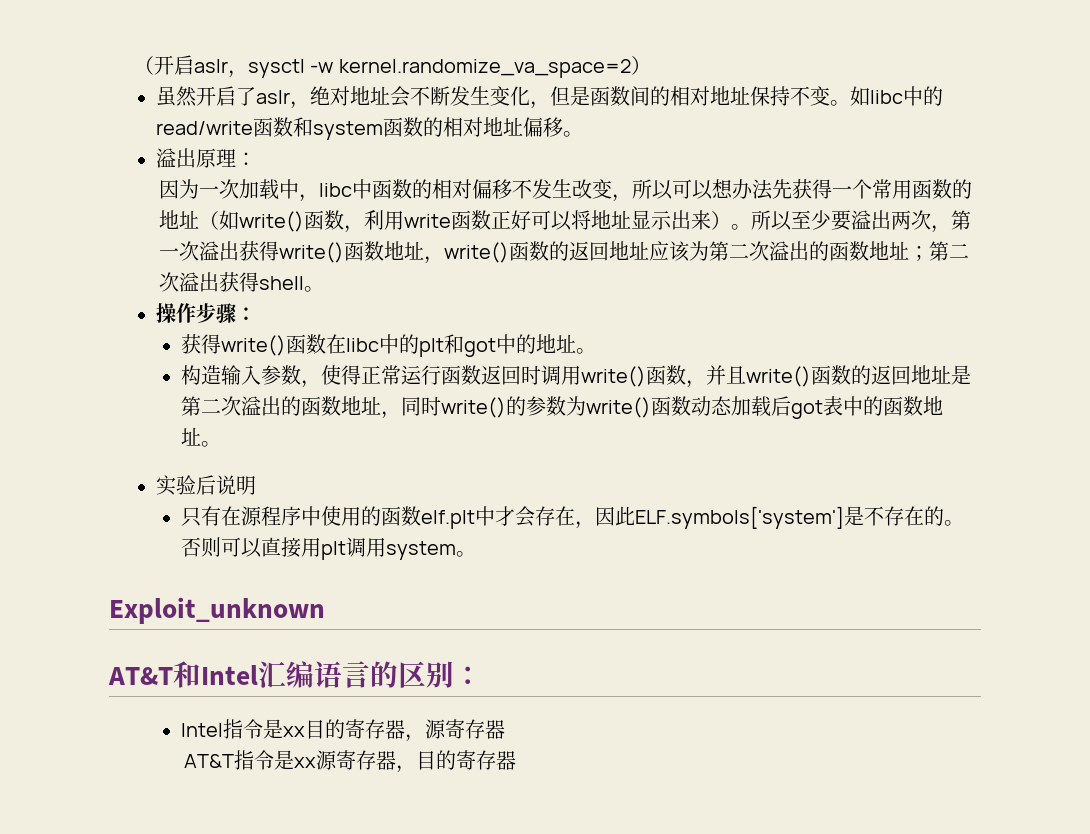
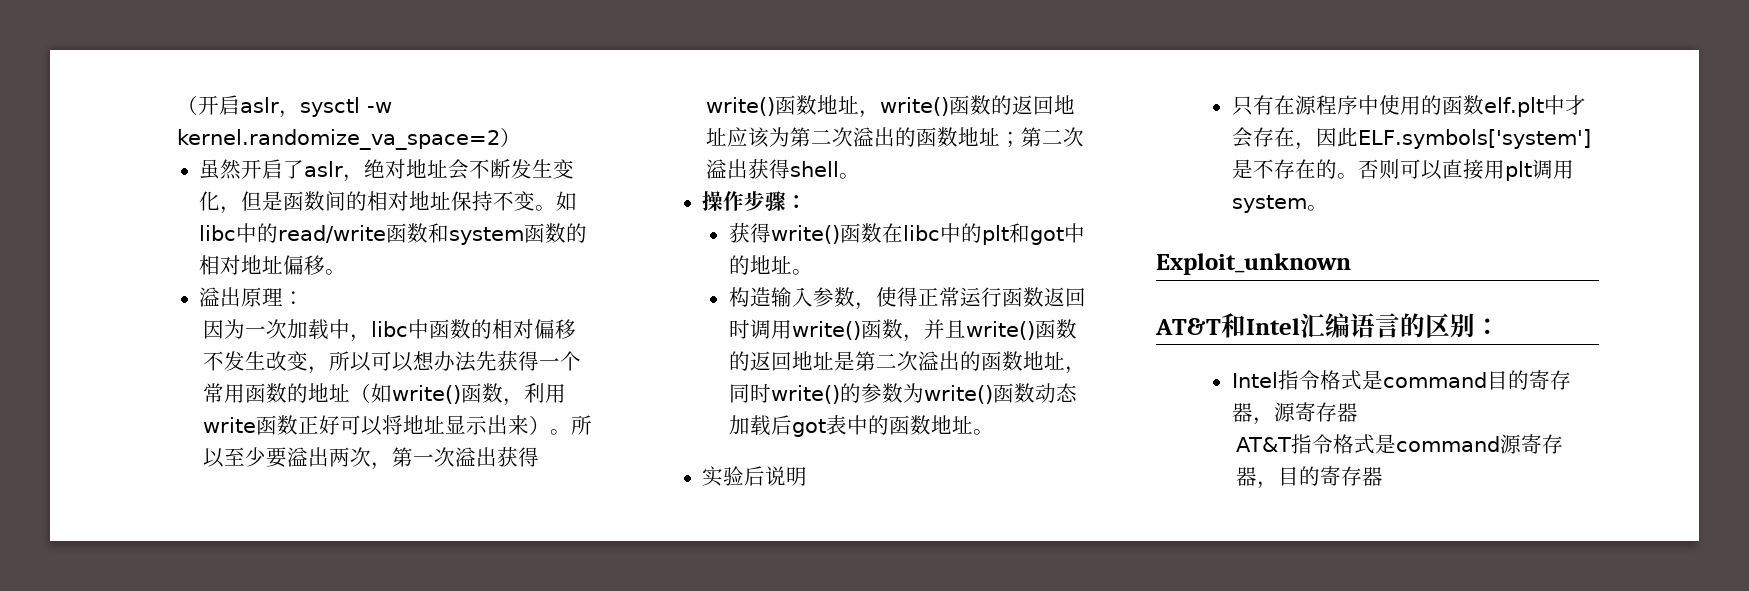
- Intel指令是xx目的寄存器，源寄存器
+ Intel指令格式是command目的寄存器，源寄存器
- AT&T指令是xx源寄存器，目的寄存器
+ AT&T指令格式是command源寄存器，目的寄存器

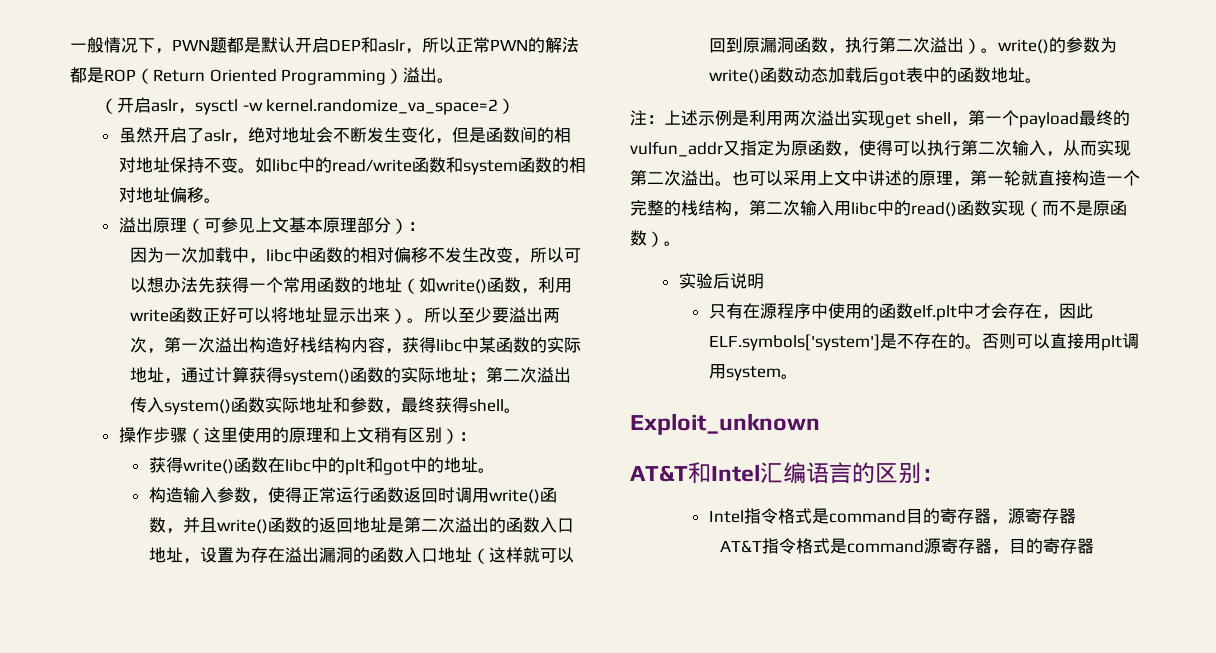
+ 一般情况下，PWN题都是默认开启DEP和aslr，所以正常PWN的解法都是ROP（Return Oriented Programming）溢出。
- 溢出原理：
+ 溢出原理（可参见上文基本原理部分）：
- 所以至少要溢出两次，第一次溢出获得write()函数地址，write()函数的返回地址应该为第二次溢出的函数地址；第二次溢出获得shell。
+ 所以至少要溢出两次，第一次溢出构造好栈结构内容，获得libc中某函数的实际地址，通过计算获得system()函数的实际地址；第二次溢出传入system()函数实际地址和参数，最终获得shell。
- 操作步骤：
+ 操作步骤（这里使用的原理和上文稍有区别）：
- 构造输入参数，使得正常运行函数返回时调用write()函数，并且write()函数的返回地址是第二次溢出的函数地址，同时write()的参数为write()函数动态加载后got表中的函数地址。
+ 构造输入参数，使得正常运行函数返回时调用write()函数，并且write()函数的返回地址是第二次溢出的函数入口地址，设置为存在溢出漏洞的函数入口地址（这样就可以回到原漏洞函数，执行第二次溢出）。write()的参数为write()函数动态加载后got表中的函数地址。
+ 注：上述示例是利用两次溢出实现get shell，第一个payload最终的vulfun_addr又指定为原函数，使得可以执行第二次输入，从而实现第二次溢出。也可以采用上文中讲述的原理，第一轮就直接构造一个完整的栈结构，第二次输入用libc中的read()函数实现（而不是原函数）。

